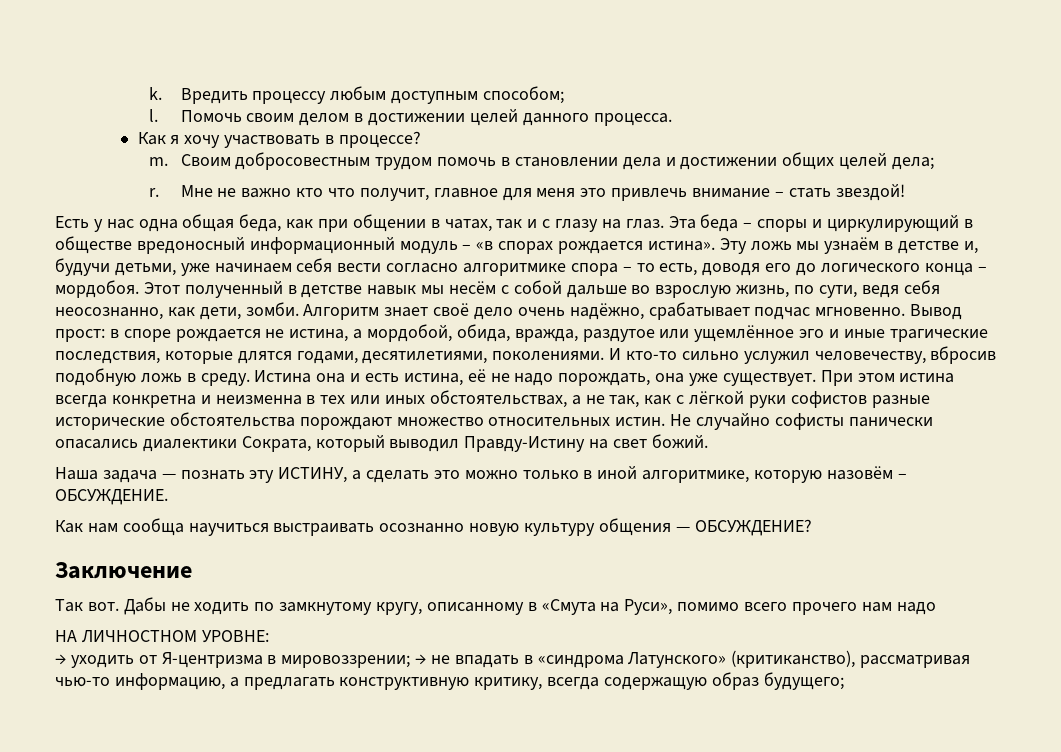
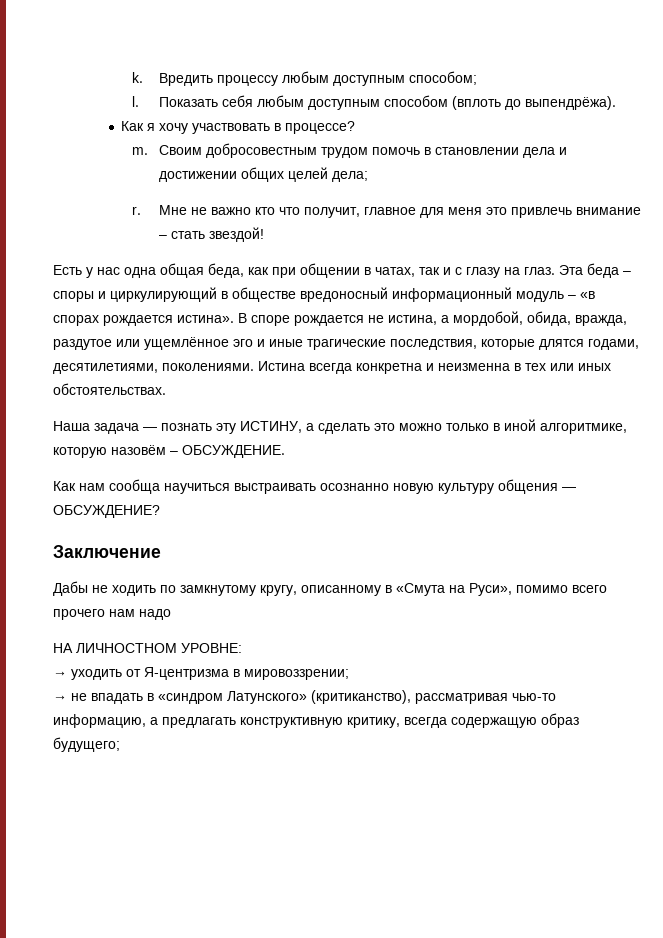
- Помочь своим делом в достижении целей данного процесса.
+ Показать себя любым доступным способом (вплоть до выпендрёжа).
- Эту ложь мы узнаём в детстве и, будучи детьми, уже начинаем себя вести согласно алгоритмике спора – то есть, доводя его до логического конца – мордобоя. Этот полученный в детстве навык мы несём с собой дальше во взрослую жизнь, по сути, ведя себя неосознанно, как дети, зомби. Алгоритм знает своё дело очень надёжно, срабатывает подчас мгновенно. Вывод прост: в споре рождается не истина, а мордобой, обида, вражда, раздутое или ущемлённое эго и иные трагические последствия, которые длятся годами, десятилетиями, поколениями.
+ В споре рождается не истина, а мордобой, обида, вражда, раздутое или ущемлённое эго и иные трагические последствия, которые длятся годами, десятилетиями, поколениями.
- И кто-то сильно услужил человечеству, вбросив подобную ложь в среду. Истина она и есть истина, её не надо порождать, она уже существует. При этом истина всегда конкретна и неизменна в тех или иных обстоятельствах, а не так, как с лёгкой руки софистов разные исторические обстоятельства порождают множество относительных истин. Не случайно софисты панически опасались диалектики Сократа, который выводил Правду-Истину на свет божий.
+ Истина всегда конкретна и неизменна в тех или иных обстоятельствах.
- Так вот.
- → уходить от Я-центризма в мировоззрении; → не впадать в «синдрома Латунского» (критиканство), рассматривая чью-то информацию, а предлагать конструктивную критику, всегда содержащую образ будущего;
+ → уходить от Я-центризма в мировоззрении;
+ → не впадать в «синдром Латунского» (критиканство), рассматривая чью-то информацию, а предлагать конструктивную критику, всегда содержащую образ будущего;

